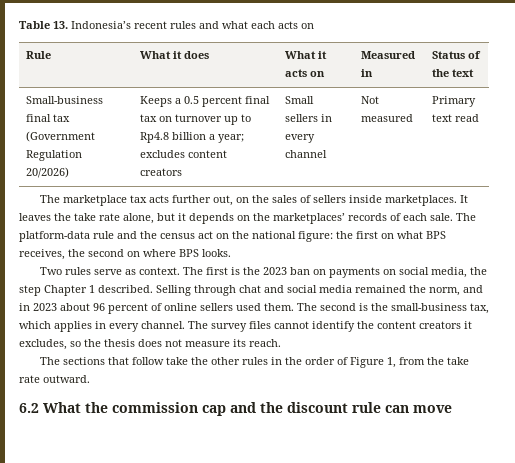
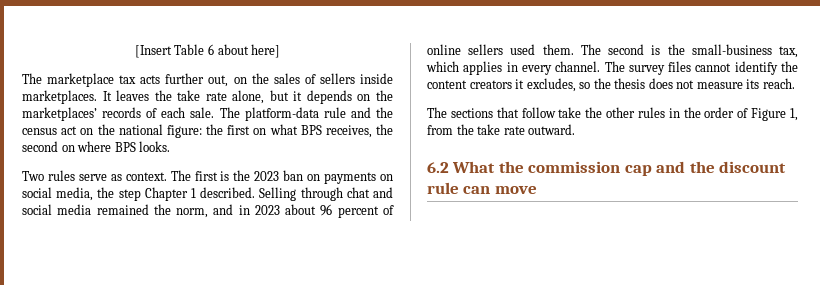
- Table 13. Indonesia’s recent rules and what each acts on
- Rule | What it does | What it acts on | Measured in | Status of the text
- Small-business final tax (Government Regulation 20/2026) | Keeps a 0.5 percent final tax on turnover up to Rp4.8 billion a year; excludes content creators | Small sellers in every channel | Not measured | Primary text read
+ [Insert Table 6 about here]

